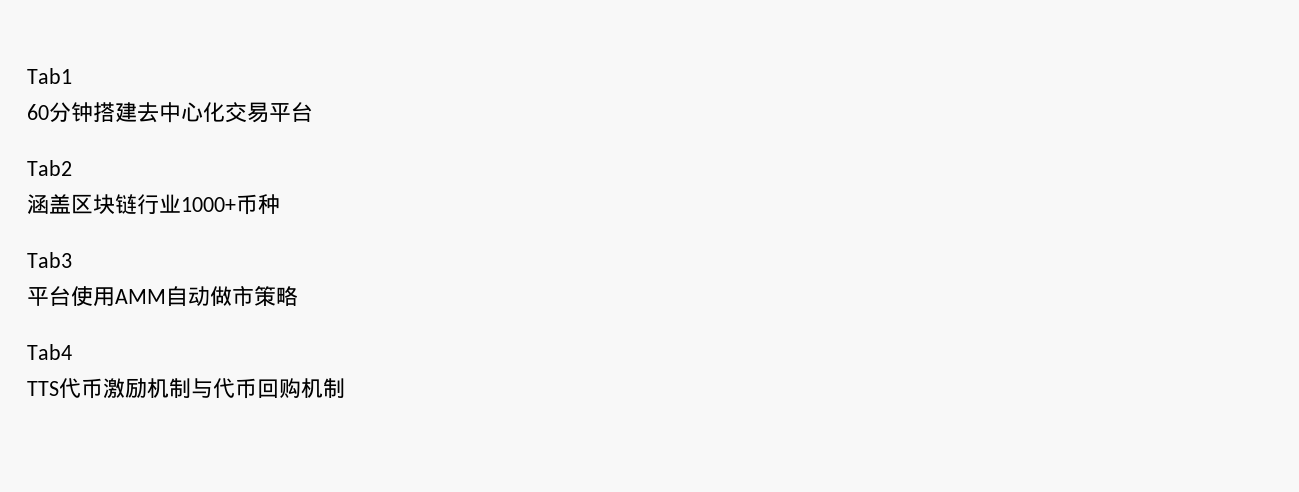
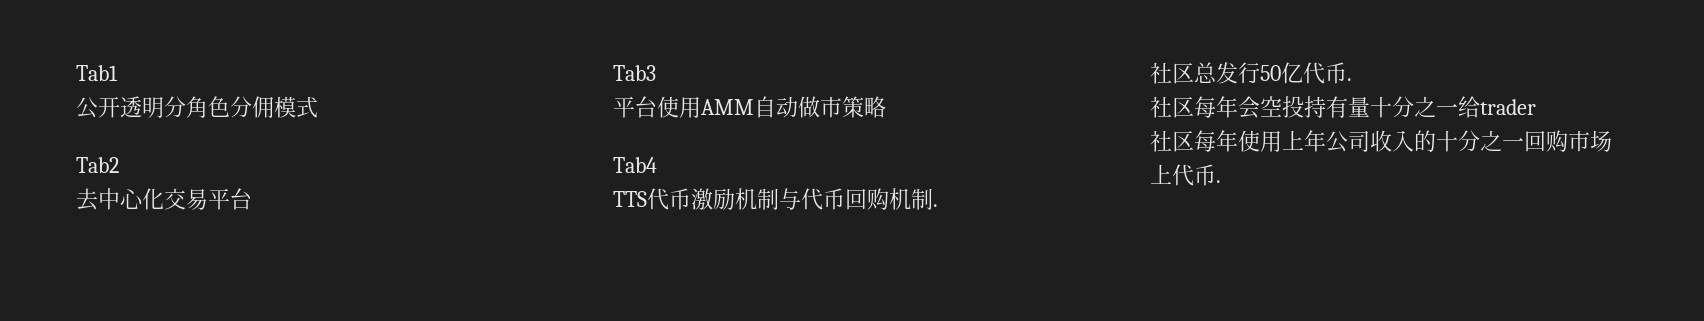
- 60分钟搭建去中心化交易平台
+ 公开透明分角色分佣模式
  Tab2
- 涵盖区块链行业1000+币种
+ 去中心化交易平台
- TTS代币激励机制与代币回购机制
+ TTS代币激励机制与代币回购机制.
+ 社区总发行50亿代币.
+ 社区每年会空投持有量十分之一给trader
+ 社区每年使用上年公司收入的十分之一回购市场上代币.

